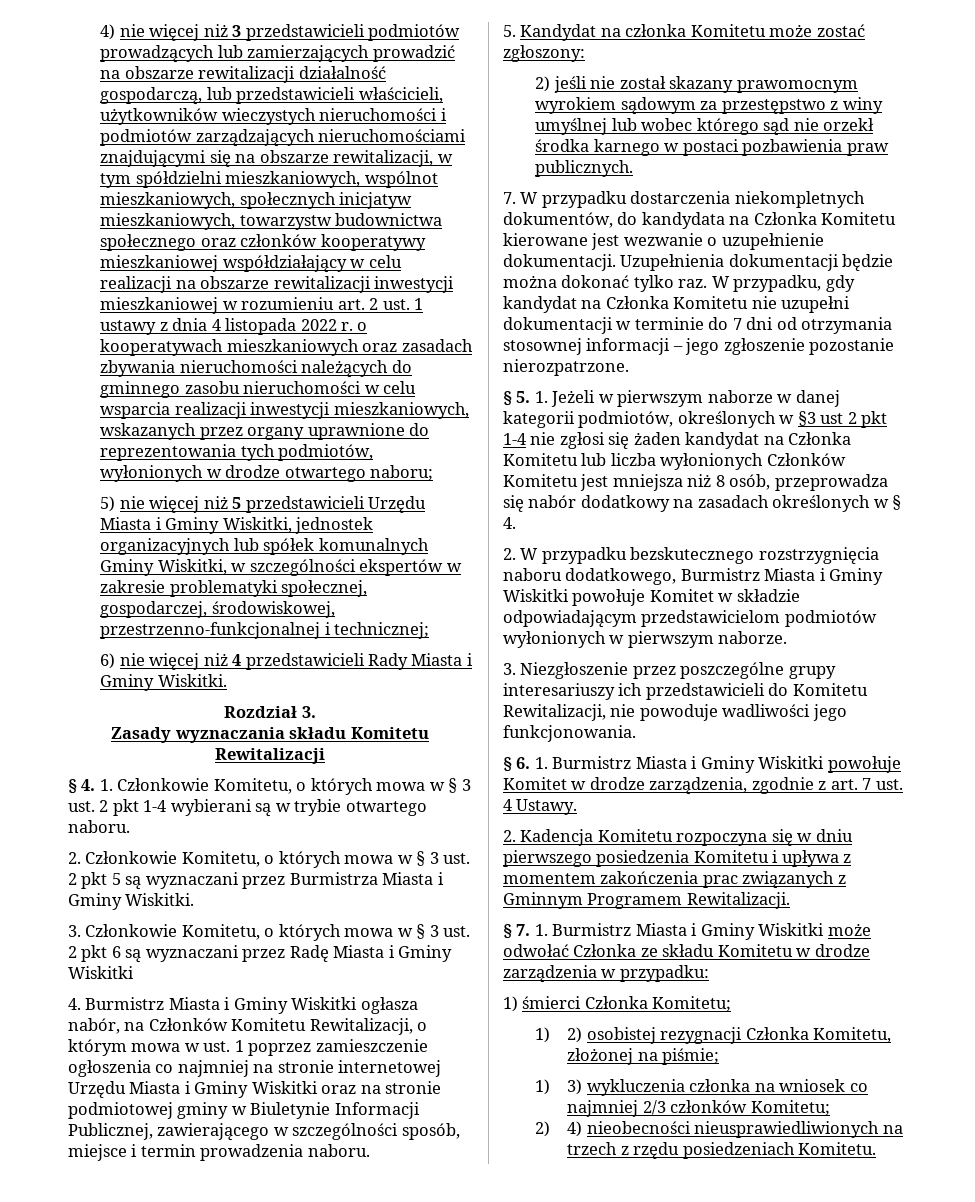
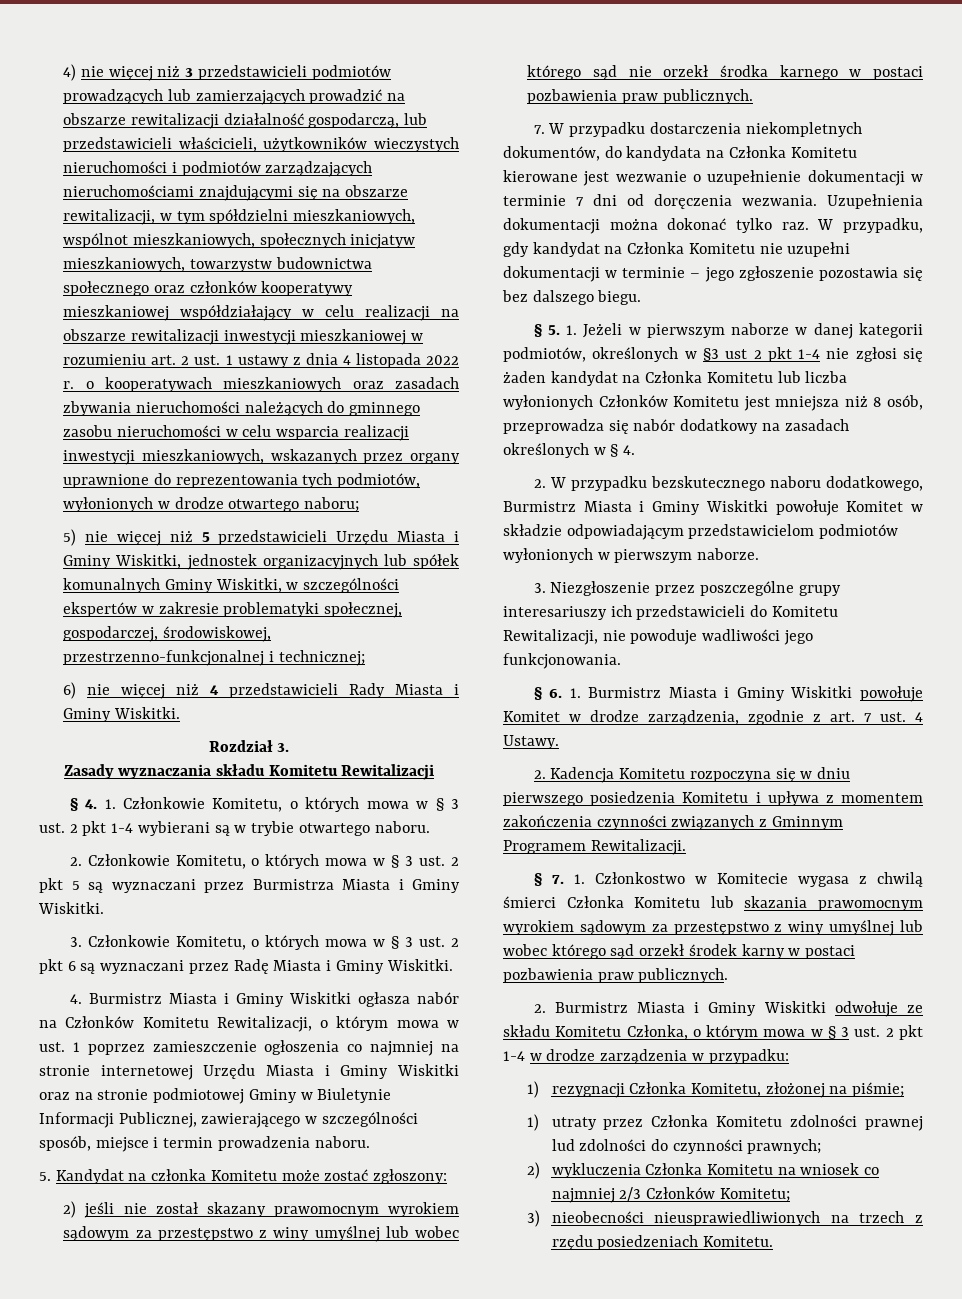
- 3. Członkowie Komitetu, o których mowa w § 3 ust. 2 pkt 6 są wyznaczani przez Radę Miasta i Gminy Wiskitki
+ 3. Członkowie Komitetu, o których mowa w § 3 ust. 2 pkt 6 są wyznaczani przez Radę Miasta i Gminy Wiskitki.
- 4. Burmistrz Miasta i Gminy Wiskitki ogłasza nabór, na Członków Komitetu Rewitalizacji, o którym mowa w ust. 1 poprzez zamieszczenie ogłoszenia co najmniej na stronie internetowej Urzędu Miasta i Gminy Wiskitki oraz na stronie podmiotowej gminy w Biuletynie Informacji Publicznej, zawierającego w szczególności sposób, miejsce i termin prowadzenia naboru.
+ 4. Burmistrz Miasta i Gminy Wiskitki ogłasza nabór na Członków Komitetu Rewitalizacji, o którym mowa w ust. 1 poprzez zamieszczenie ogłoszenia co najmniej na stronie internetowej Urzędu Miasta i Gminy Wiskitki oraz na stronie podmiotowej Gminy w Biuletynie Informacji Publicznej, zawierającego w szczególności sposób, miejsce i termin prowadzenia naboru.
- 7. W przypadku dostarczenia niekompletnych dokumentów, do kandydata na Członka Komitetu kierowane jest wezwanie o uzupełnienie dokumentacji.
+ 7. W przypadku dostarczenia niekompletnych dokumentów, do kandydata na Członka Komitetu kierowane jest wezwanie o uzupełnienie dokumentacji w terminie 7 dni od doręczenia wezwania.
- Uzupełnienia dokumentacji będzie można dokonać tylko raz.
+ Uzupełnienia dokumentacji można dokonać tylko raz.
- W przypadku, gdy kandydat na Członka Komitetu nie uzupełni dokumentacji w terminie do 7 dni od otrzymania stosownej informacji – jego zgłoszenie pozostanie nierozpatrzone.
+ W przypadku, gdy kandydat na Członka Komitetu nie uzupełni dokumentacji w terminie – jego zgłoszenie pozostawia się bez dalszego biegu.
- 2. W przypadku bezskutecznego rozstrzygnięcia naboru dodatkowego, Burmistrz Miasta i Gminy Wiskitki powołuje Komitet w składzie odpowiadającym przedstawicielom podmiotów wyłonionych w pierwszym naborze.
+ 2. W przypadku bezskutecznego naboru dodatkowego, Burmistrz Miasta i Gminy Wiskitki powołuje Komitet w składzie odpowiadającym przedstawicielom podmiotów wyłonionych w pierwszym naborze.
- 2. Kadencja Komitetu rozpoczyna się w dniu pierwszego posiedzenia Komitetu i upływa z momentem zakończenia prac związanych z Gminnym Programem Rewitalizacji.
+ 2. Kadencja Komitetu rozpoczyna się w dniu pierwszego posiedzenia Komitetu i upływa z momentem zakończenia czynności związanych z Gminnym Programem Rewitalizacji.
- § 7. 1. Burmistrz Miasta i Gminy Wiskitki może odwołać Członka ze składu Komitetu w drodze zarządzenia w przypadku:
+ § 7. 1. Członkostwo w Komitecie wygasa z chwilą śmierci Członka Komitetu lub skazania prawomocnym wyrokiem sądowym za przestępstwo z winy umyślnej lub wobec którego sąd orzekł środek karny w postaci pozbawienia praw publicznych.
+ 2. Burmistrz Miasta i Gminy Wiskitki odwołuje ze składu Komitetu Członka, o którym mowa w § 3 ust. 2 pkt 1-4 w drodze zarządzenia w przypadku:
- 1) śmierci Członka Komitetu;
- 1) 2) osobistej rezygnacji Członka Komitetu, złożonej na piśmie;
+ 1) rezygnacji Członka Komitetu, złożonej na piśmie;
- 1) 3) wykluczenia członka na wniosek co najmniej 2/3 członków Komitetu;
- 2) 4) nieobecności nieusprawiedliwionych na trzech z rzędu posiedzeniach Komitetu.
+ 1) utraty przez Członka Komitetu zdolności prawnej lud zdolności do czynności prawnych;
+ 2) wykluczenia Członka Komitetu na wniosek co najmniej 2/3 Członków Komitetu;
+ 3) nieobecności nieusprawiedliwionych na trzech z rzędu posiedzeniach Komitetu.

